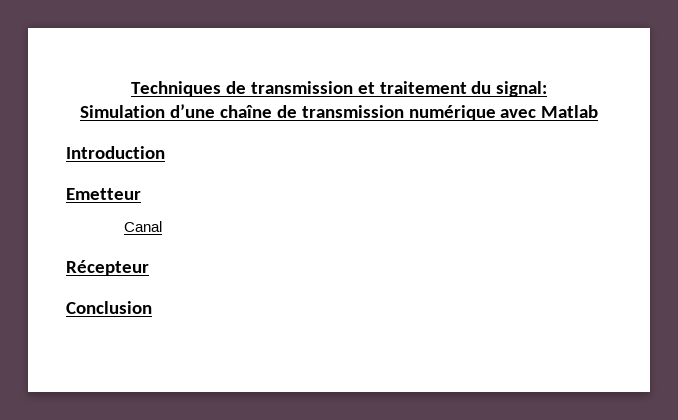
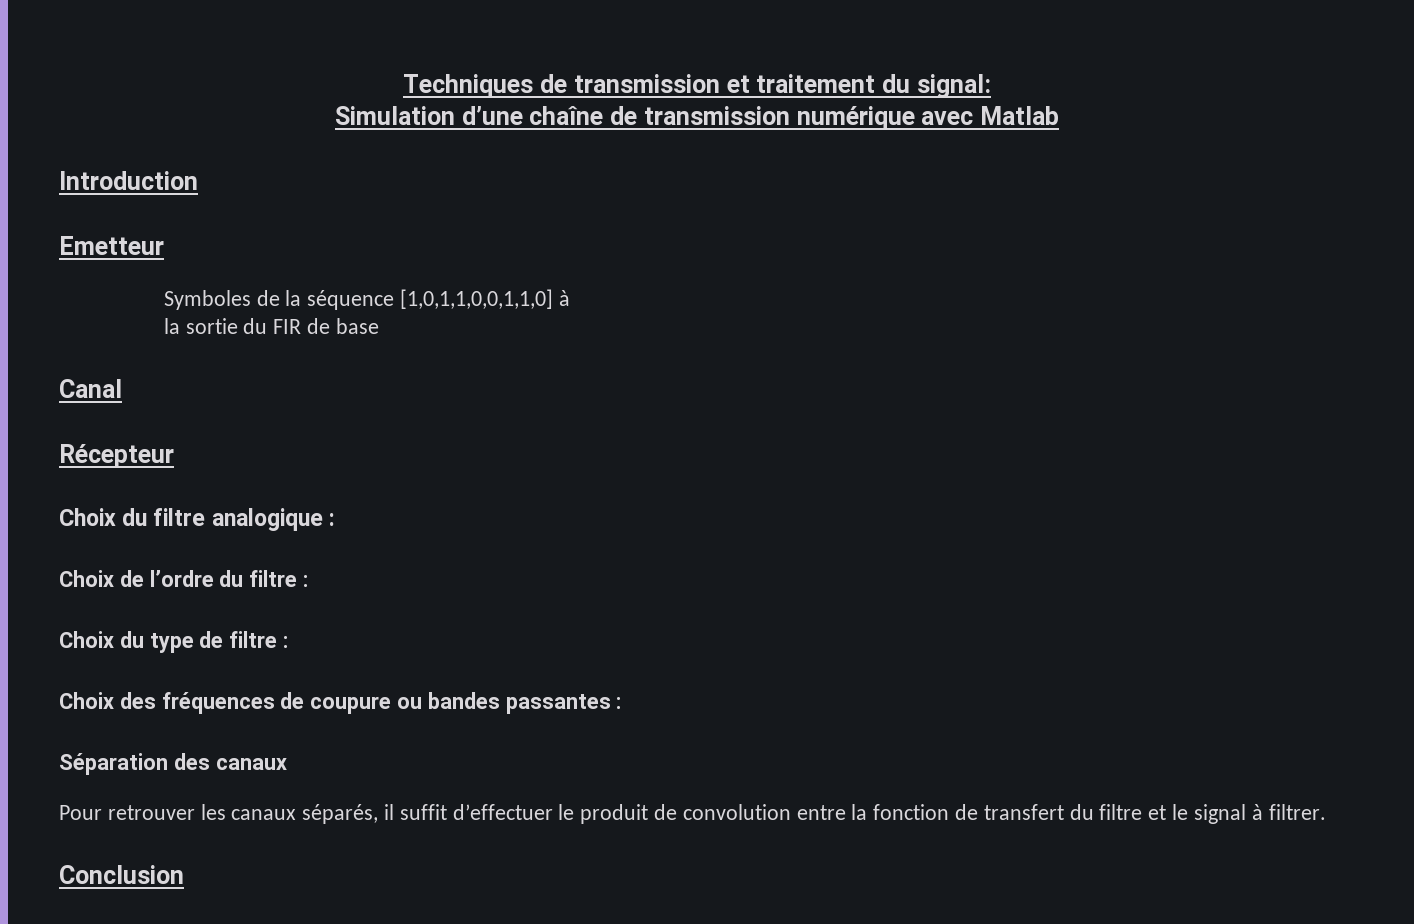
+ Symboles de la séquence [1,0,1,1,0,0,1,1,0] à
+ la sortie du FIR de base
  Canal
  Récepteur
+ Choix du filtre analogique :
+ Choix de l’ordre du filtre :
+ Choix du type de filtre :
+ Choix des fréquences de coupure ou bandes passantes :
+ Séparation des canaux
+ Pour retrouver les canaux séparés, il suffit d’effectuer le produit de convolution entre la fonction de transfert du filtre et le signal à filtrer.

